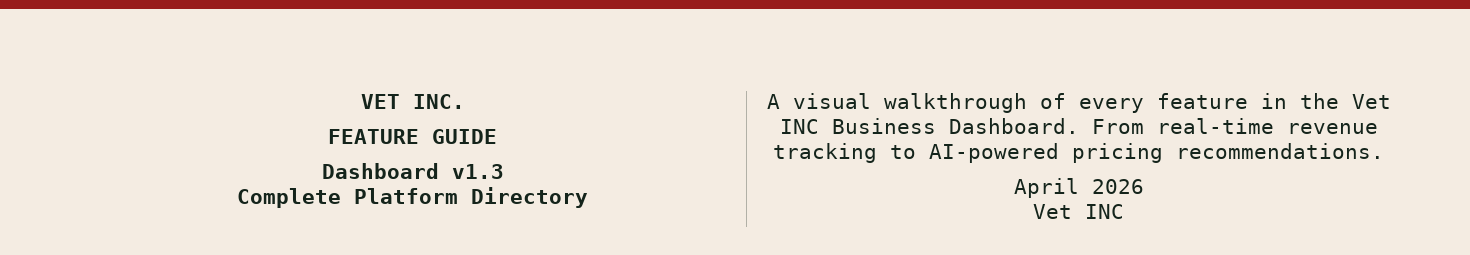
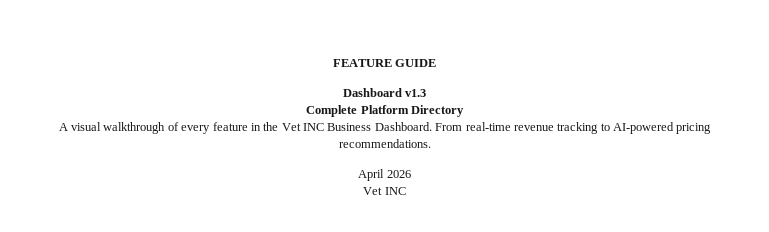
- VET INC.

